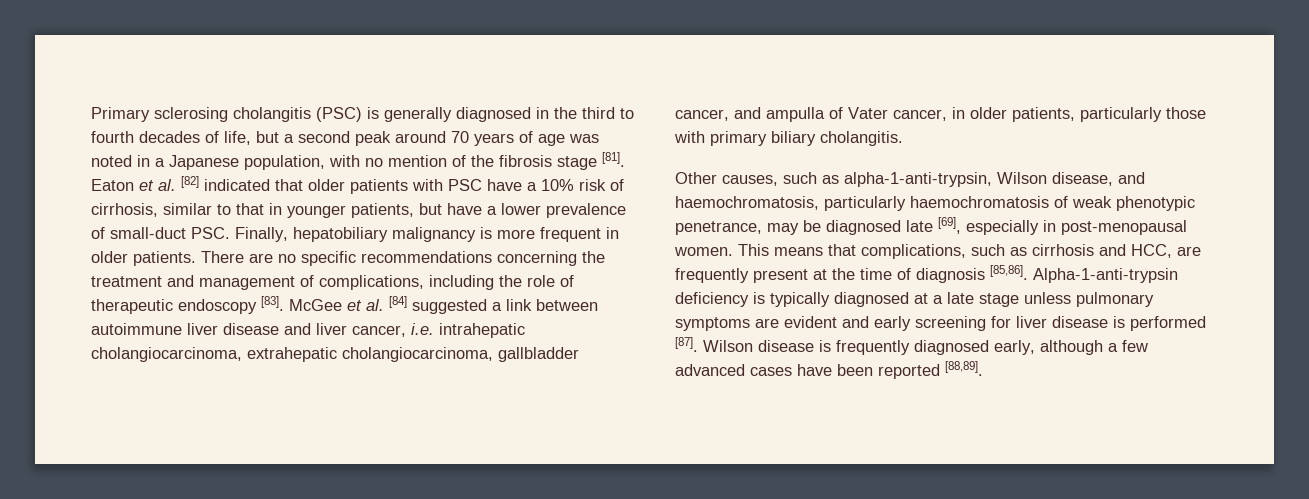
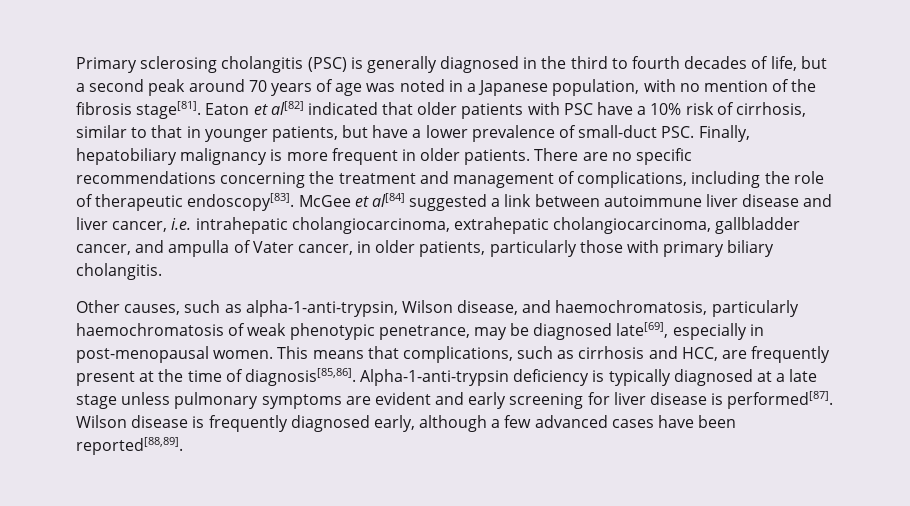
- Primary sclerosing cholangitis (PSC) is generally diagnosed in the third to fourth decades of life, but a second peak around 70 years of age was noted in a Japanese population, with no mention of the fibrosis stage [81]. Eaton et al. [82] indicated that older patients with PSC have a 10% risk of cirrhosis, similar to that in younger patients, but have a lower prevalence of small-duct PSC. Finally, hepatobiliary malignancy is more frequent in older patients.
+ Primary sclerosing cholangitis (PSC) is generally diagnosed in the third to fourth decades of life, but a second peak around 70 years of age was noted in a Japanese population, with no mention of the fibrosis stage[81]. Eaton et al[82] indicated that older patients with PSC have a 10% risk of cirrhosis, similar to that in younger patients, but have a lower prevalence of small-duct PSC. Finally, hepatobiliary malignancy is more frequent in older patients.
- There are no specific recommendations concerning the treatment and management of complications, including the role of therapeutic endoscopy [83]. McGee et al. [84] suggested a link between autoimmune liver disease and liver cancer, i.e. intrahepatic cholangiocarcinoma, extrahepatic cholangiocarcinoma, gallbladder cancer, and ampulla of Vater cancer, in older patients, particularly those with primary biliary cholangitis.
+ There are no specific recommendations concerning the treatment and management of complications, including the role of therapeutic endoscopy[83]. McGee et al[84] suggested a link between autoimmune liver disease and liver cancer, i.e. intrahepatic cholangiocarcinoma, extrahepatic cholangiocarcinoma, gallbladder cancer, and ampulla of Vater cancer, in older patients, particularly those with primary biliary cholangitis.
- Other causes, such as alpha-1-anti-trypsin, Wilson disease, and haemochromatosis, particularly haemochromatosis of weak phenotypic penetrance, may be diagnosed late [69], especially in post-menopausal women.
+ Other causes, such as alpha-1-anti-trypsin, Wilson disease, and haemochromatosis, particularly haemochromatosis of weak phenotypic penetrance, may be diagnosed late[69], especially in post-menopausal women.
- This means that complications, such as cirrhosis and HCC, are frequently present at the time of diagnosis [85,86].
+ This means that complications, such as cirrhosis and HCC, are frequently present at the time of diagnosis[85,86].
- Alpha-1-anti-trypsin deficiency is typically diagnosed at a late stage unless pulmonary symptoms are evident and early screening for liver disease is performed [87].
+ Alpha-1-anti-trypsin deficiency is typically diagnosed at a late stage unless pulmonary symptoms are evident and early screening for liver disease is performed[87].
- Wilson disease is frequently diagnosed early, although a few advanced cases have been reported [88,89].
+ Wilson disease is frequently diagnosed early, although a few advanced cases have been reported[88,89].

